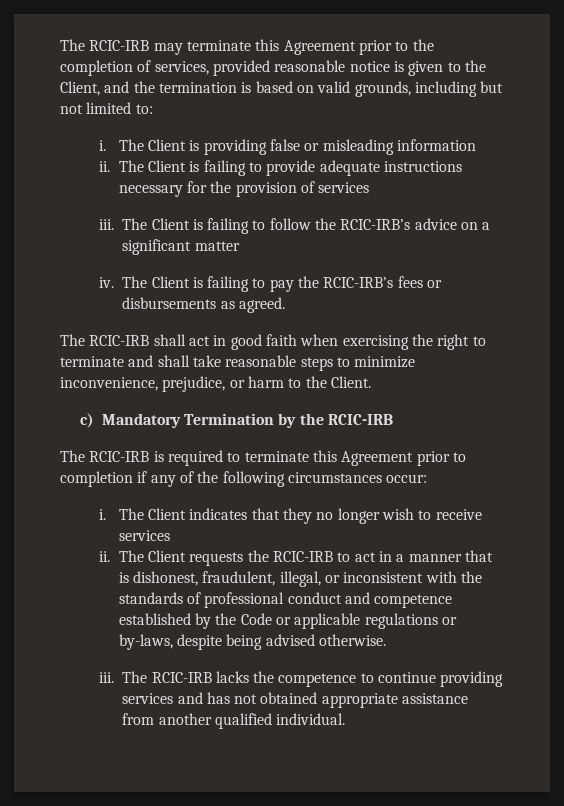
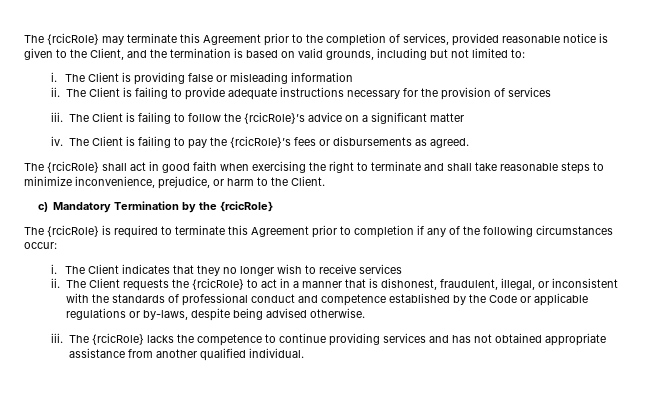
- The RCIC-IRB may terminate this Agreement prior to the completion of services, provided reasonable notice is given to the Client, and the termination is based on valid grounds, including but not limited to:
+ The {rcicRole} may terminate this Agreement prior to the completion of services, provided reasonable notice is given to the Client, and the termination is based on valid grounds, including but not limited to:
- The Client is failing to follow the RCIC-IRB’s advice on a significant matter
+ The Client is failing to follow the {rcicRole}’s advice on a significant matter
- The Client is failing to pay the RCIC-IRB’s fees or disbursements as agreed.
+ The Client is failing to pay the {rcicRole}’s fees or disbursements as agreed.
- The RCIC-IRB shall act in good faith when exercising the right to terminate and shall take reasonable steps to minimize inconvenience, prejudice, or harm to the Client.
+ The {rcicRole} shall act in good faith when exercising the right to terminate and shall take reasonable steps to minimize inconvenience, prejudice, or harm to the Client.
- c) Mandatory Termination by the RCIC-IRB
- The RCIC-IRB is required to terminate this Agreement prior to completion if any of the following circumstances occur:
+ c) Mandatory Termination by the {rcicRole}
+ The {rcicRole} is required to terminate this Agreement prior to completion if any of the following circumstances occur:
- The Client requests the RCIC-IRB to act in a manner that is dishonest, fraudulent, illegal, or inconsistent with the standards of professional conduct and competence established by the Code or applicable regulations or by-laws, despite being advised otherwise.
+ The Client requests the {rcicRole} to act in a manner that is dishonest, fraudulent, illegal, or inconsistent with the standards of professional conduct and competence established by the Code or applicable regulations or by-laws, despite being advised otherwise.
- The RCIC-IRB lacks the competence to continue providing services and has not obtained appropriate assistance from another qualified individual.
+ The {rcicRole} lacks the competence to continue providing services and has not obtained appropriate assistance from another qualified individual.

